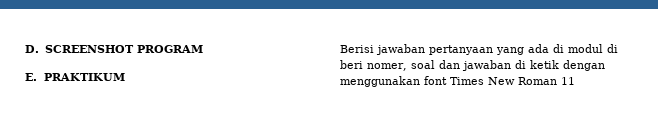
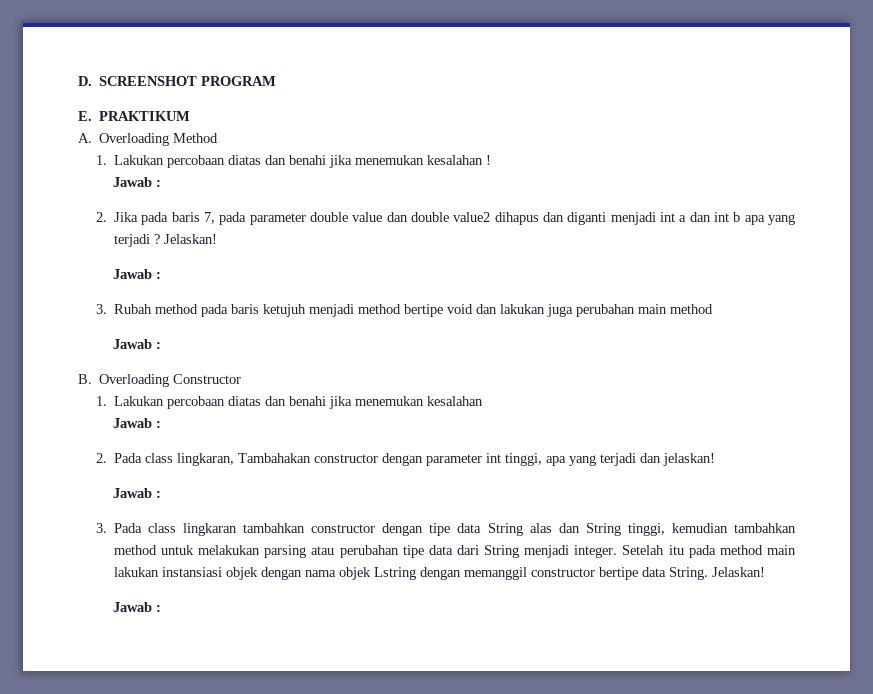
- Berisi jawaban pertanyaan yang ada di modul di beri nomer, soal dan jawaban di ketik dengan menggunakan font Times New Roman 11
+ A. Overloading Method
+ 1. Lakukan percobaan diatas dan benahi jika menemukan kesalahan !
+ Jawab :
+ 2. Jika pada baris 7, pada parameter double value dan double value2 dihapus dan diganti menjadi int a dan int b apa yang terjadi ? Jelaskan!
+ Jawab :
+ 3. Rubah method pada baris ketujuh menjadi method bertipe void dan lakukan juga perubahan main method
+ Jawab :
+ B. Overloading Constructor
+ 1. Lakukan percobaan diatas dan benahi jika menemukan kesalahan
+ Jawab :
+ 2. Pada class lingkaran, Tambahakan constructor dengan parameter int tinggi, apa yang terjadi dan jelaskan!
+ Jawab :
+ 3. Pada class lingkaran tambahkan constructor dengan tipe data String alas dan String tinggi, kemudian tambahkan method untuk melakukan parsing atau perubahan tipe data dari String menjadi integer. Setelah itu pada method main lakukan instansiasi objek dengan nama objek Lstring dengan memanggil constructor bertipe data String. Jelaskan!
+ Jawab :

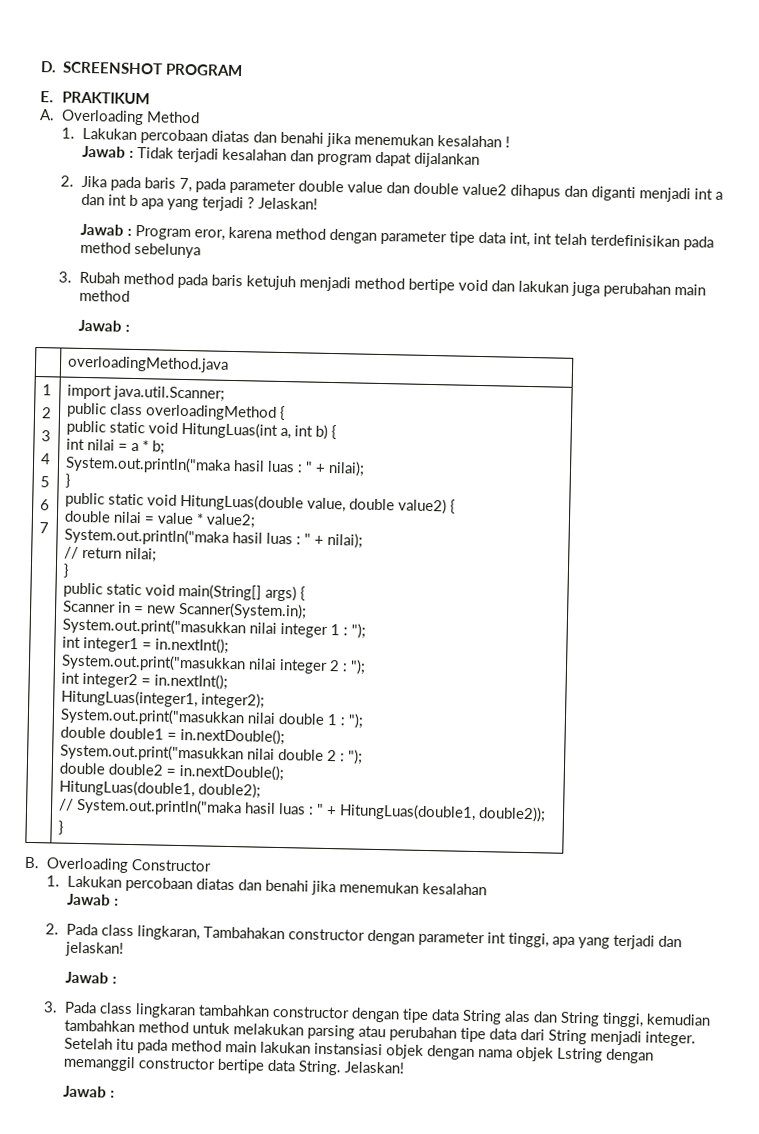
  1. Lakukan percobaan diatas dan benahi jika menemukan kesalahan !
- Jawab :
+ Jawab : Tidak terjadi kesalahan dan program dapat dijalankan
  2. Jika pada baris 7, pada parameter double value dan double value2 dihapus dan diganti menjadi int a dan int b apa yang terjadi ? Jelaskan!
- Jawab :
+ Jawab : Program eror, karena method dengan parameter tipe data int, int telah terdefinisikan pada method sebelunya
+ | overloadingMethod.java
+ 1
+ 2
+ 3
+ 4
+ 5
+ 6
+ 7 | import java.util.Scanner;
+ public class overloadingMethod {
+ public static void HitungLuas(int a, int b) {
+ int nilai = a * b;
+ System.out.println("maka hasil luas : " + nilai);
+ }
+ public static void HitungLuas(double value, double value2) {
+ double nilai = value * value2;
+ System.out.println("maka hasil luas : " + nilai);
+ // return nilai;
+ }
+ public static void main(String[] args) {
+ Scanner in = new Scanner(System.in);
+ System.out.print("masukkan nilai integer 1 : ");
+ int integer1 = in.nextInt();
+ System.out.print("masukkan nilai integer 2 : ");
+ int integer2 = in.nextInt();
+ HitungLuas(integer1, integer2);
+ System.out.print("masukkan nilai double 1 : ");
+ double double1 = in.nextDouble();
+ System.out.print("masukkan nilai double 2 : ");
+ double double2 = in.nextDouble();
+ HitungLuas(double1, double2);
+ // System.out.println("maka hasil luas : " + HitungLuas(double1, double2));
+ }

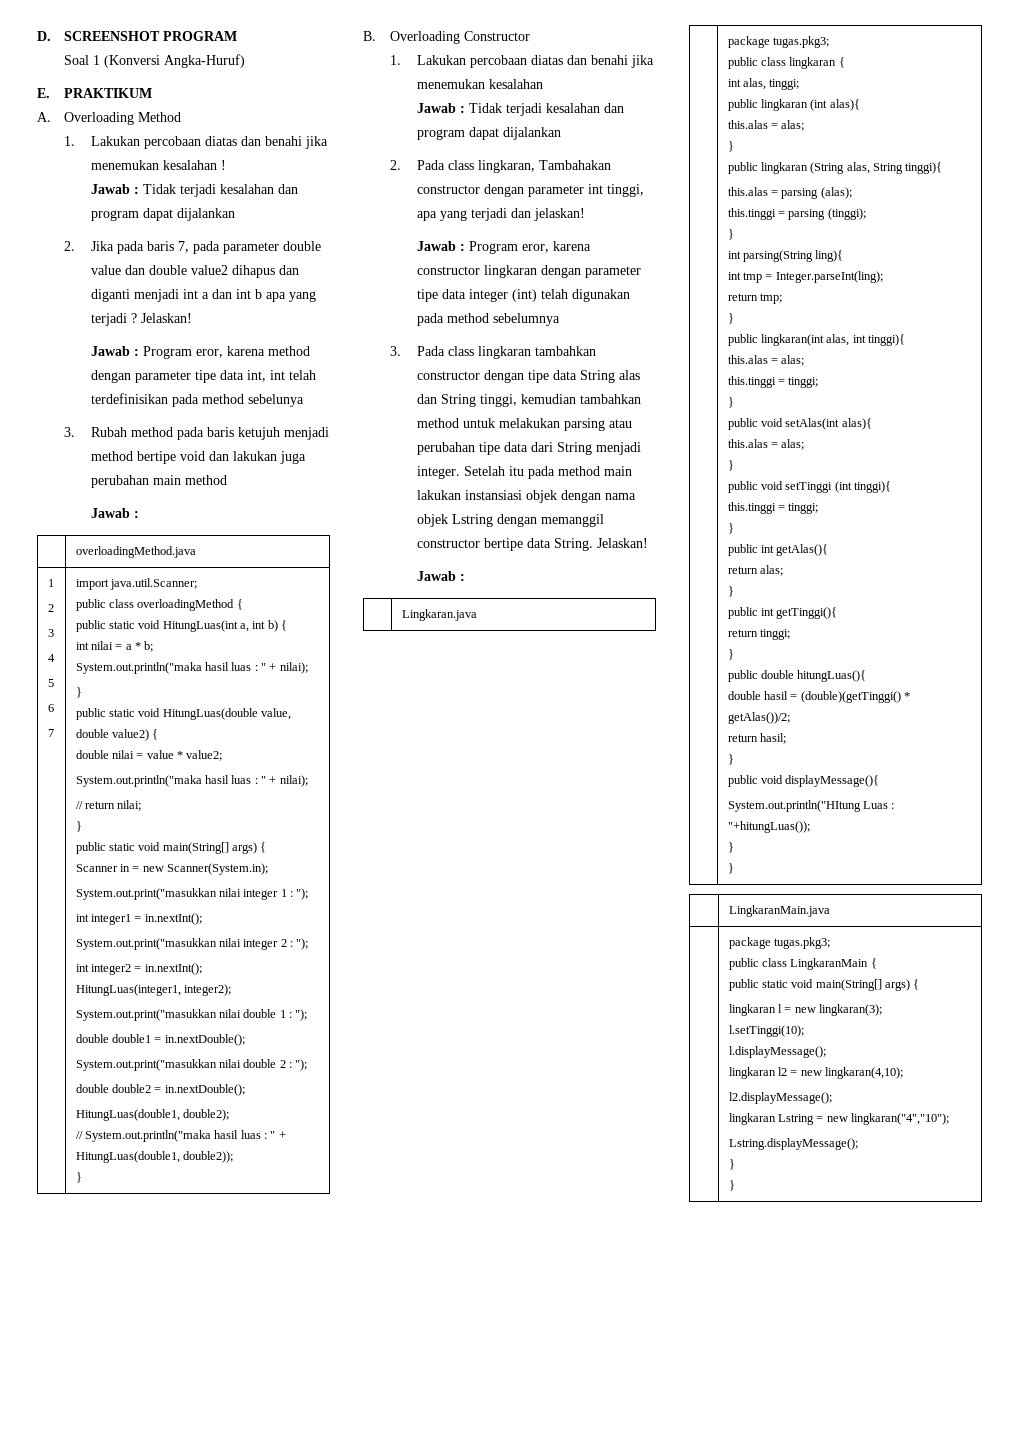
+ Soal 1 (Konversi Angka-Huruf)
  B. Overloading Constructor
  1. Lakukan percobaan diatas dan benahi jika menemukan kesalahan
- Jawab :
+ Jawab : Tidak terjadi kesalahan dan program dapat dijalankan
  2. Pada class lingkaran, Tambahakan constructor dengan parameter int tinggi, apa yang terjadi dan jelaskan!
- Jawab :
+ Jawab : Program eror, karena constructor lingkaran dengan parameter tipe data integer (int) telah digunakan pada method sebelumnya
+ | Lingkaran.java
+ | package tugas.pkg3;
+ public class lingkaran {
+ int alas, tinggi;
+ public lingkaran (int alas){
+ this.alas = alas;
+ }
+ public lingkaran (String alas, String tinggi){
+ this.alas = parsing (alas);
+ this.tinggi = parsing (tinggi);
+ }
+ int parsing(String ling){
+ int tmp = Integer.parseInt(ling);
+ return tmp;
+ }
+ public lingkaran(int alas, int tinggi){
+ this.alas = alas;
+ this.tinggi = tinggi;
+ }
+ public void setAlas(int alas){
+ this.alas = alas;
+ }
+ public void setTinggi (int tinggi){
+ this.tinggi = tinggi;
+ }
+ public int getAlas(){
+ return alas;
+ }
+ public int getTinggi(){
+ return tinggi;
+ }
+ public double hitungLuas(){
+ double hasil = (double)(getTinggi() * getAlas())/2;
+ return hasil;
+ }
+ public void displayMessage(){
+ System.out.println("HItung Luas : "+hitungLuas());
+ }
+ }
+ | LingkaranMain.java
+ | package tugas.pkg3;
+ public class LingkaranMain {
+ public static void main(String[] args) {
+ lingkaran l = new lingkaran(3);
+ l.setTinggi(10);
+ l.displayMessage();
+ lingkaran l2 = new lingkaran(4,10);
+ l2.displayMessage();
+ lingkaran Lstring = new lingkaran("4","10");
+ Lstring.displayMessage();
+ }
+ }

